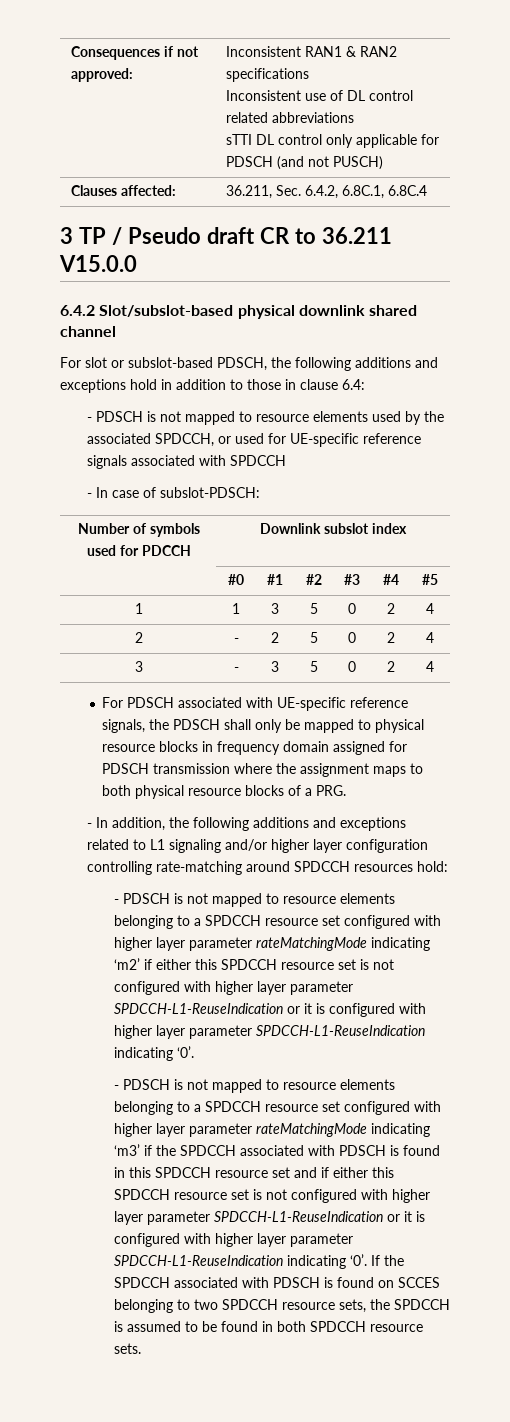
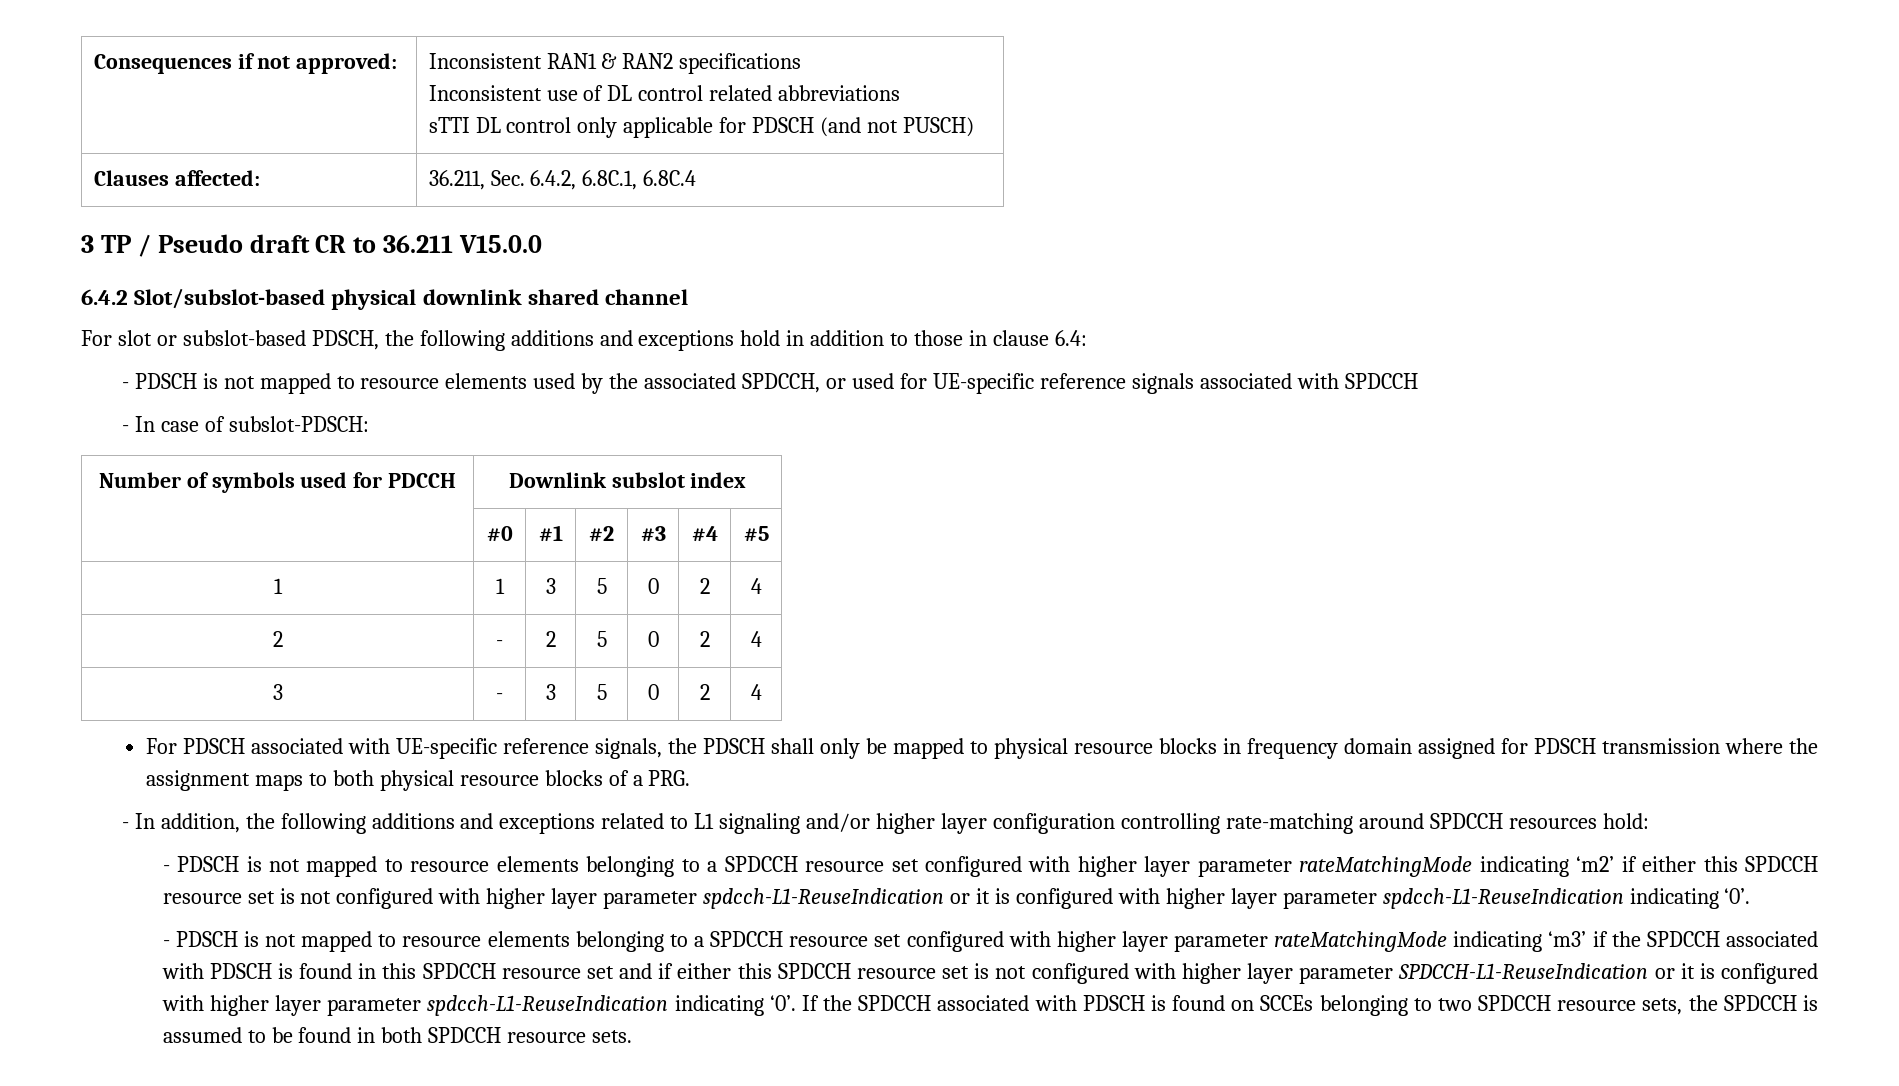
- - PDSCH is not mapped to resource elements belonging to a SPDCCH resource set configured with higher layer parameter rateMatchingMode indicating ‘m2’ if either this SPDCCH resource set is not configured with higher layer parameter SPDCCH-L1-ReuseIndication or it is configured with higher layer parameter SPDCCH-L1-ReuseIndication indicating ‘0’.
+ - PDSCH is not mapped to resource elements belonging to a SPDCCH resource set configured with higher layer parameter rateMatchingMode indicating ‘m2’ if either this SPDCCH resource set is not configured with higher layer parameter spdcch-L1-ReuseIndication or it is configured with higher layer parameter spdcch-L1-ReuseIndication indicating ‘0’.
- - PDSCH is not mapped to resource elements belonging to a SPDCCH resource set configured with higher layer parameter rateMatchingMode indicating ‘m3’ if the SPDCCH associated with PDSCH is found in this SPDCCH resource set and if either this SPDCCH resource set is not configured with higher layer parameter SPDCCH-L1-ReuseIndication or it is configured with higher layer parameter SPDCCH-L1-ReuseIndication indicating ‘0’.
+ - PDSCH is not mapped to resource elements belonging to a SPDCCH resource set configured with higher layer parameter rateMatchingMode indicating ‘m3’ if the SPDCCH associated with PDSCH is found in this SPDCCH resource set and if either this SPDCCH resource set is not configured with higher layer parameter SPDCCH-L1-ReuseIndication or it is configured with higher layer parameter spdcch-L1-ReuseIndication indicating ‘0’.
- If the SPDCCH associated with PDSCH is found on SCCES belonging to two SPDCCH resource sets, the SPDCCH is assumed to be found in both SPDCCH resource sets.
+ If the SPDCCH associated with PDSCH is found on SCCEs belonging to two SPDCCH resource sets, the SPDCCH is assumed to be found in both SPDCCH resource sets.

